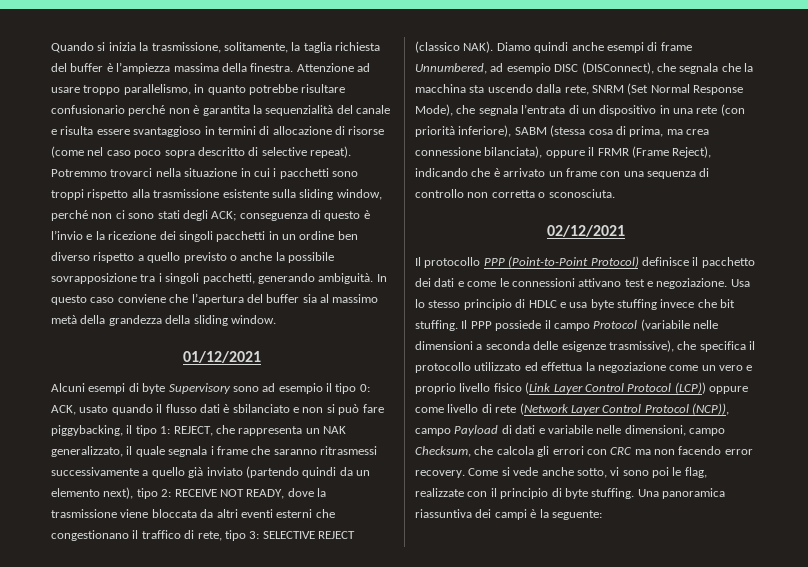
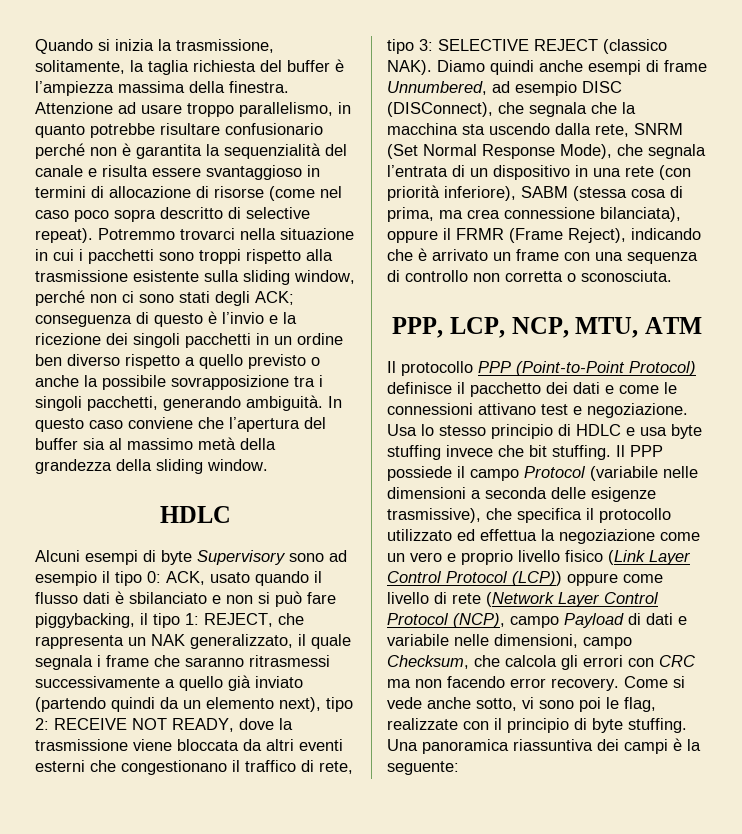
  In questo caso conviene che l’apertura del buffer sia al massimo metà della grandezza della sliding window.
- 01/12/2021
+ HDLC
- 02/12/2021
+ PPP, LCP, NCP, MTU, ATM
- Il PPP possiede il campo Protocol (variabile nelle dimensioni a seconda delle esigenze trasmissive), che specifica il protocollo utilizzato ed effettua la negoziazione come un vero e proprio livello fisico (Link Layer Control Protocol (LCP)) oppure come livello di rete (Network Layer Control Protocol (NCP)), campo Payload di dati e variabile nelle dimensioni, campo Checksum, che calcola gli errori con CRC ma non facendo error recovery.
+ Il PPP possiede il campo Protocol (variabile nelle dimensioni a seconda delle esigenze trasmissive), che specifica il protocollo utilizzato ed effettua la negoziazione come un vero e proprio livello fisico (Link Layer Control Protocol (LCP)) oppure come livello di rete (Network Layer Control Protocol (NCP), campo Payload di dati e variabile nelle dimensioni, campo Checksum, che calcola gli errori con CRC ma non facendo error recovery.

